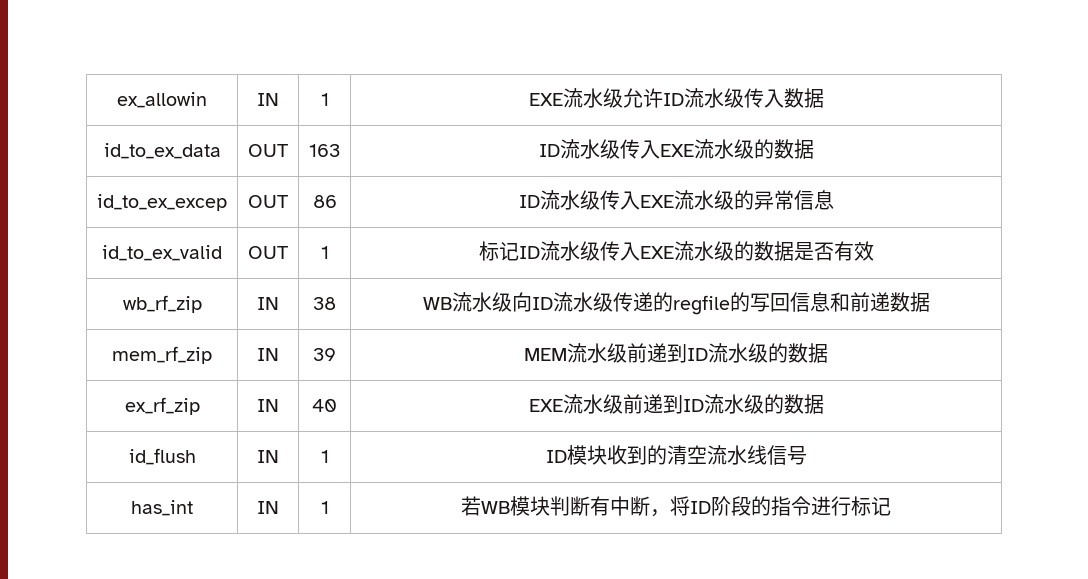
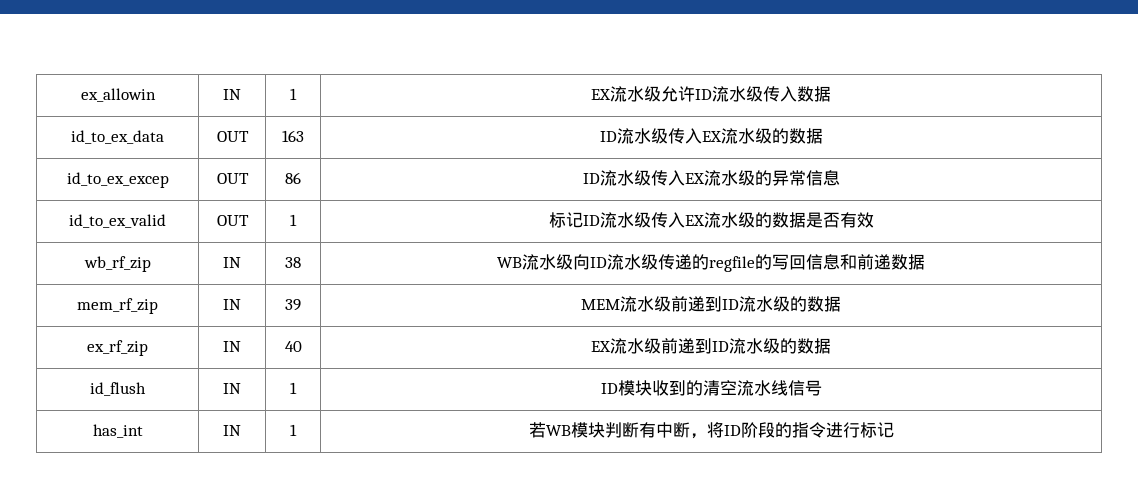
- ex_allowin | IN | 1 | EXE流水级允许ID流水级传入数据
+ ex_allowin | IN | 1 | EX流水级允许ID流水级传入数据
- id_to_ex_data | OUT | 163 | ID流水级传入EXE流水级的数据
+ id_to_ex_data | OUT | 163 | ID流水级传入EX流水级的数据
- id_to_ex_excep | OUT | 86 | ID流水级传入EXE流水级的异常信息
+ id_to_ex_excep | OUT | 86 | ID流水级传入EX流水级的异常信息
- id_to_ex_valid | OUT | 1 | 标记ID流水级传入EXE流水级的数据是否有效
+ id_to_ex_valid | OUT | 1 | 标记ID流水级传入EX流水级的数据是否有效
- ex_rf_zip | IN | 40 | EXE流水级前递到ID流水级的数据
+ ex_rf_zip | IN | 40 | EX流水级前递到ID流水级的数据

